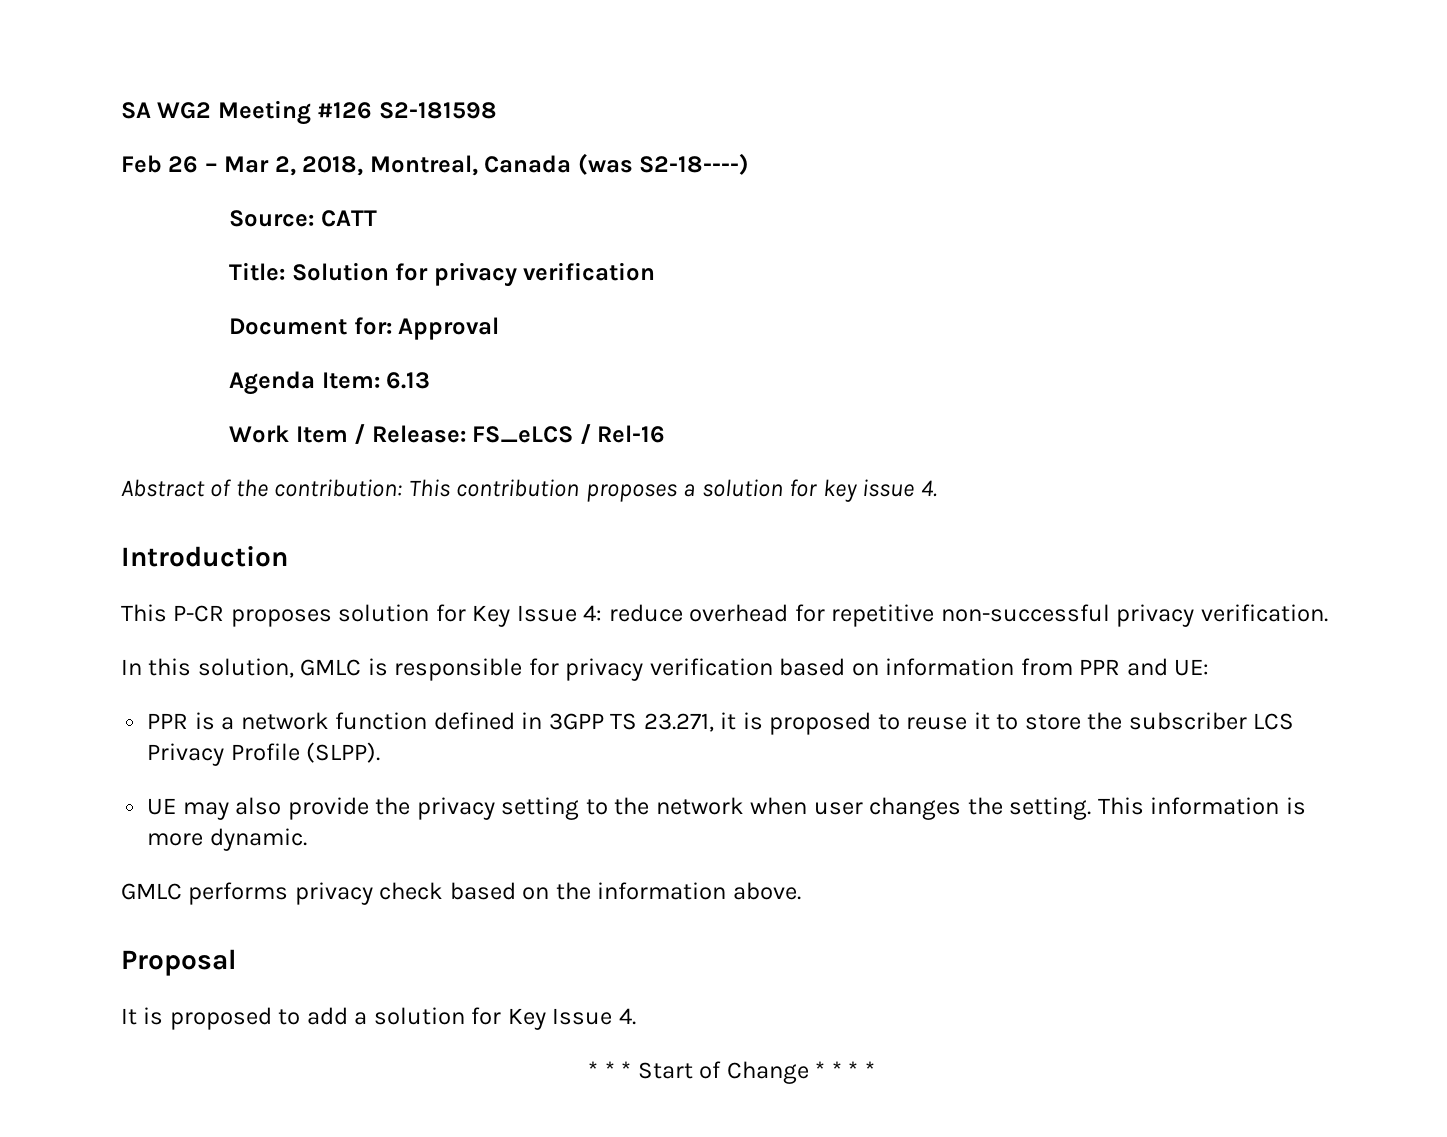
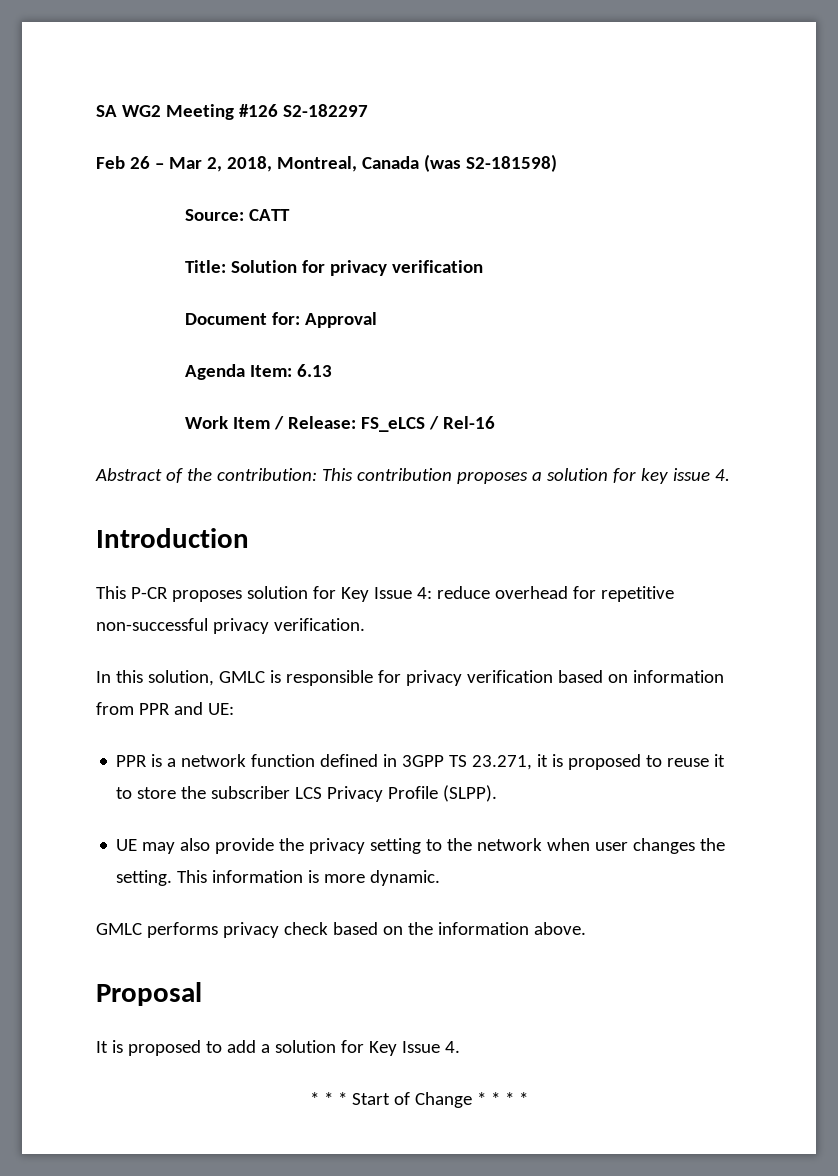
- SA WG2 Meeting #126 S2-181598
+ SA WG2 Meeting #126 S2-182297
- Feb 26 – Mar 2, 2018, Montreal, Canada (was S2-18----)
+ Feb 26 – Mar 2, 2018, Montreal, Canada (was S2-181598)

